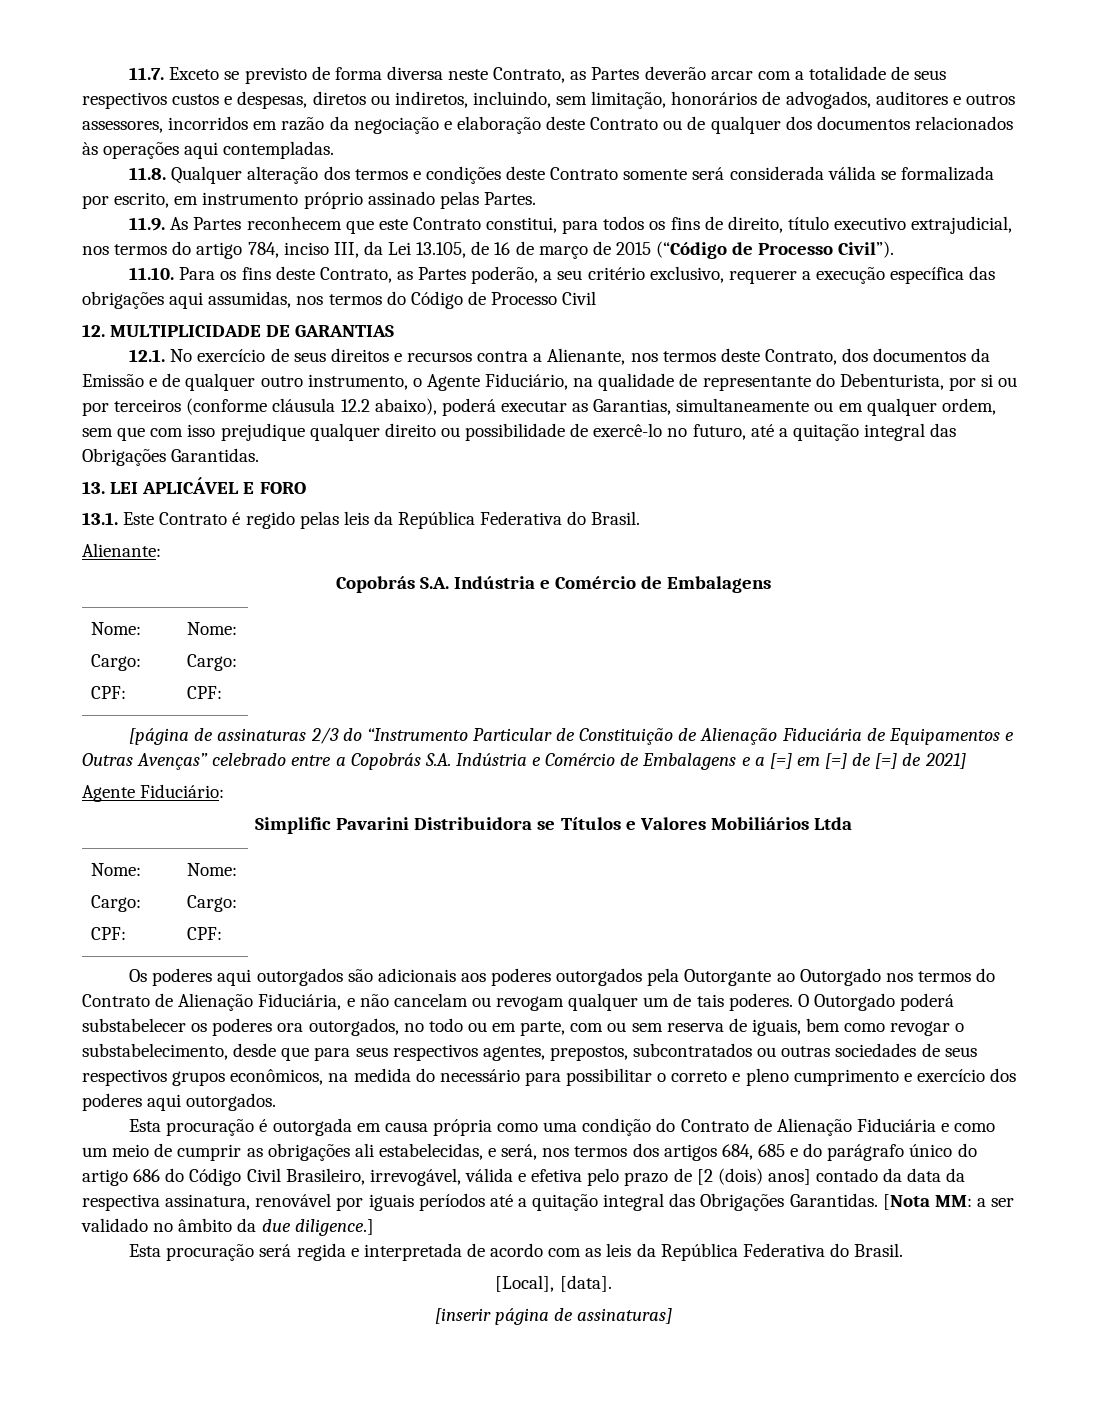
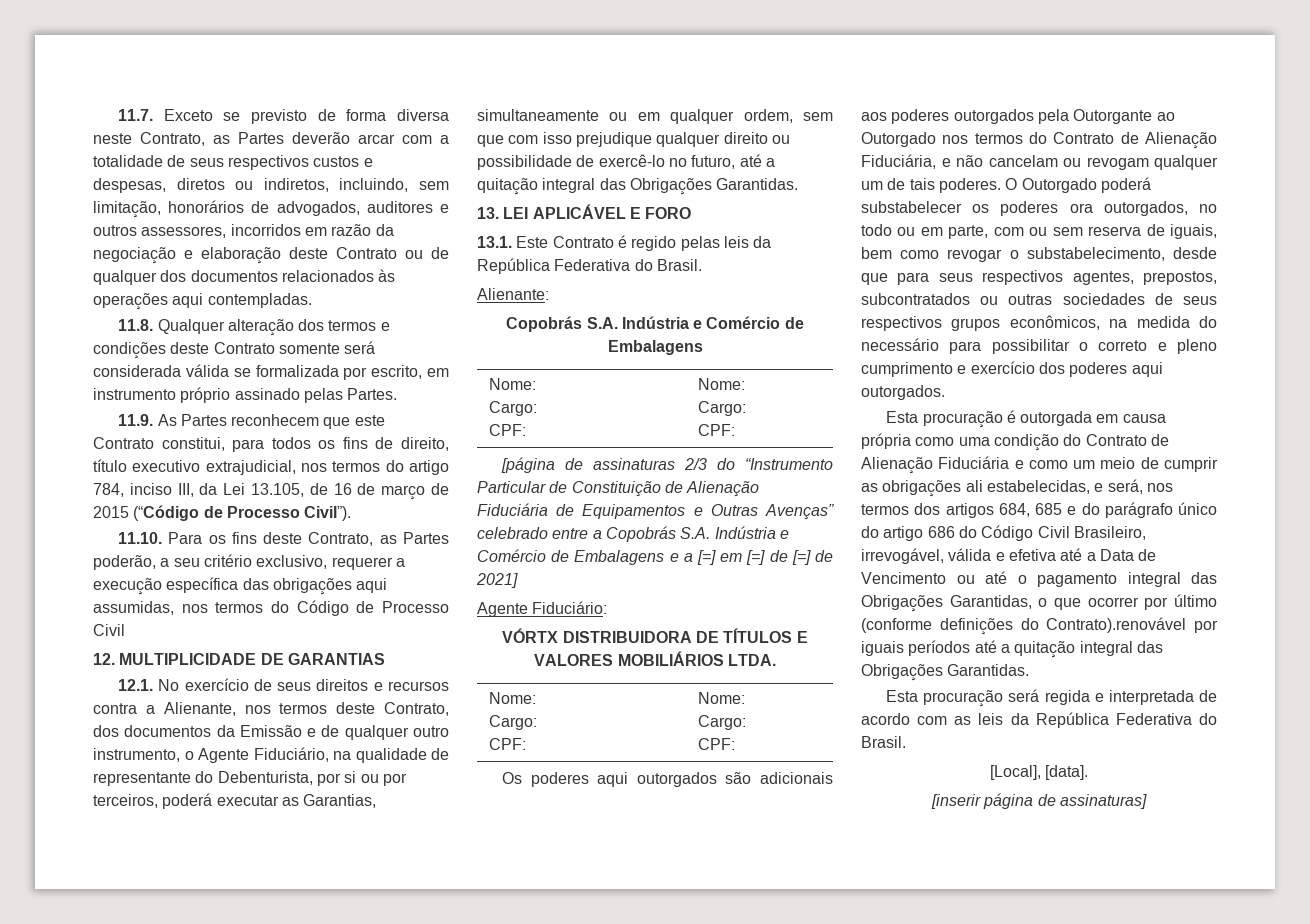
- 12.1. No exercício de seus direitos e recursos contra a Alienante, nos termos deste Contrato, dos documentos da Emissão e de qualquer outro instrumento, o Agente Fiduciário, na qualidade de representante do Debenturista, por si ou por terceiros (conforme cláusula 12.2 abaixo), poderá executar as Garantias, simultaneamente ou em qualquer ordem, sem que com isso prejudique qualquer direito ou possibilidade de exercê-lo no futuro, até a quitação integral das Obrigações Garantidas.
+ 12.1. No exercício de seus direitos e recursos contra a Alienante, nos termos deste Contrato, dos documentos da Emissão e de qualquer outro instrumento, o Agente Fiduciário, na qualidade de representante do Debenturista, por si ou por terceiros, poderá executar as Garantias, simultaneamente ou em qualquer ordem, sem que com isso prejudique qualquer direito ou possibilidade de exercê-lo no futuro, até a quitação integral das Obrigações Garantidas.
- Simplific Pavarini Distribuidora se Títulos e Valores Mobiliários Ltda
+ VÓRTX DISTRIBUIDORA DE TÍTULOS E VALORES MOBILIÁRIOS LTDA.
- Esta procuração é outorgada em causa própria como uma condição do Contrato de Alienação Fiduciária e como um meio de cumprir as obrigações ali estabelecidas, e será, nos termos dos artigos 684, 685 e do parágrafo único do artigo 686 do Código Civil Brasileiro, irrevogável, válida e efetiva pelo prazo de [2 (dois) anos] contado da data da respectiva assinatura, renovável por iguais períodos até a quitação integral das Obrigações Garantidas. [Nota MM: a ser validado no âmbito da due diligence.]
+ Esta procuração é outorgada em causa própria como uma condição do Contrato de Alienação Fiduciária e como um meio de cumprir as obrigações ali estabelecidas, e será, nos termos dos artigos 684, 685 e do parágrafo único do artigo 686 do Código Civil Brasileiro, irrevogável, válida e efetiva até a Data de Vencimento ou até o pagamento integral das Obrigações Garantidas, o que ocorrer por último (conforme definições do Contrato).renovável por iguais períodos até a quitação integral das Obrigações Garantidas.

